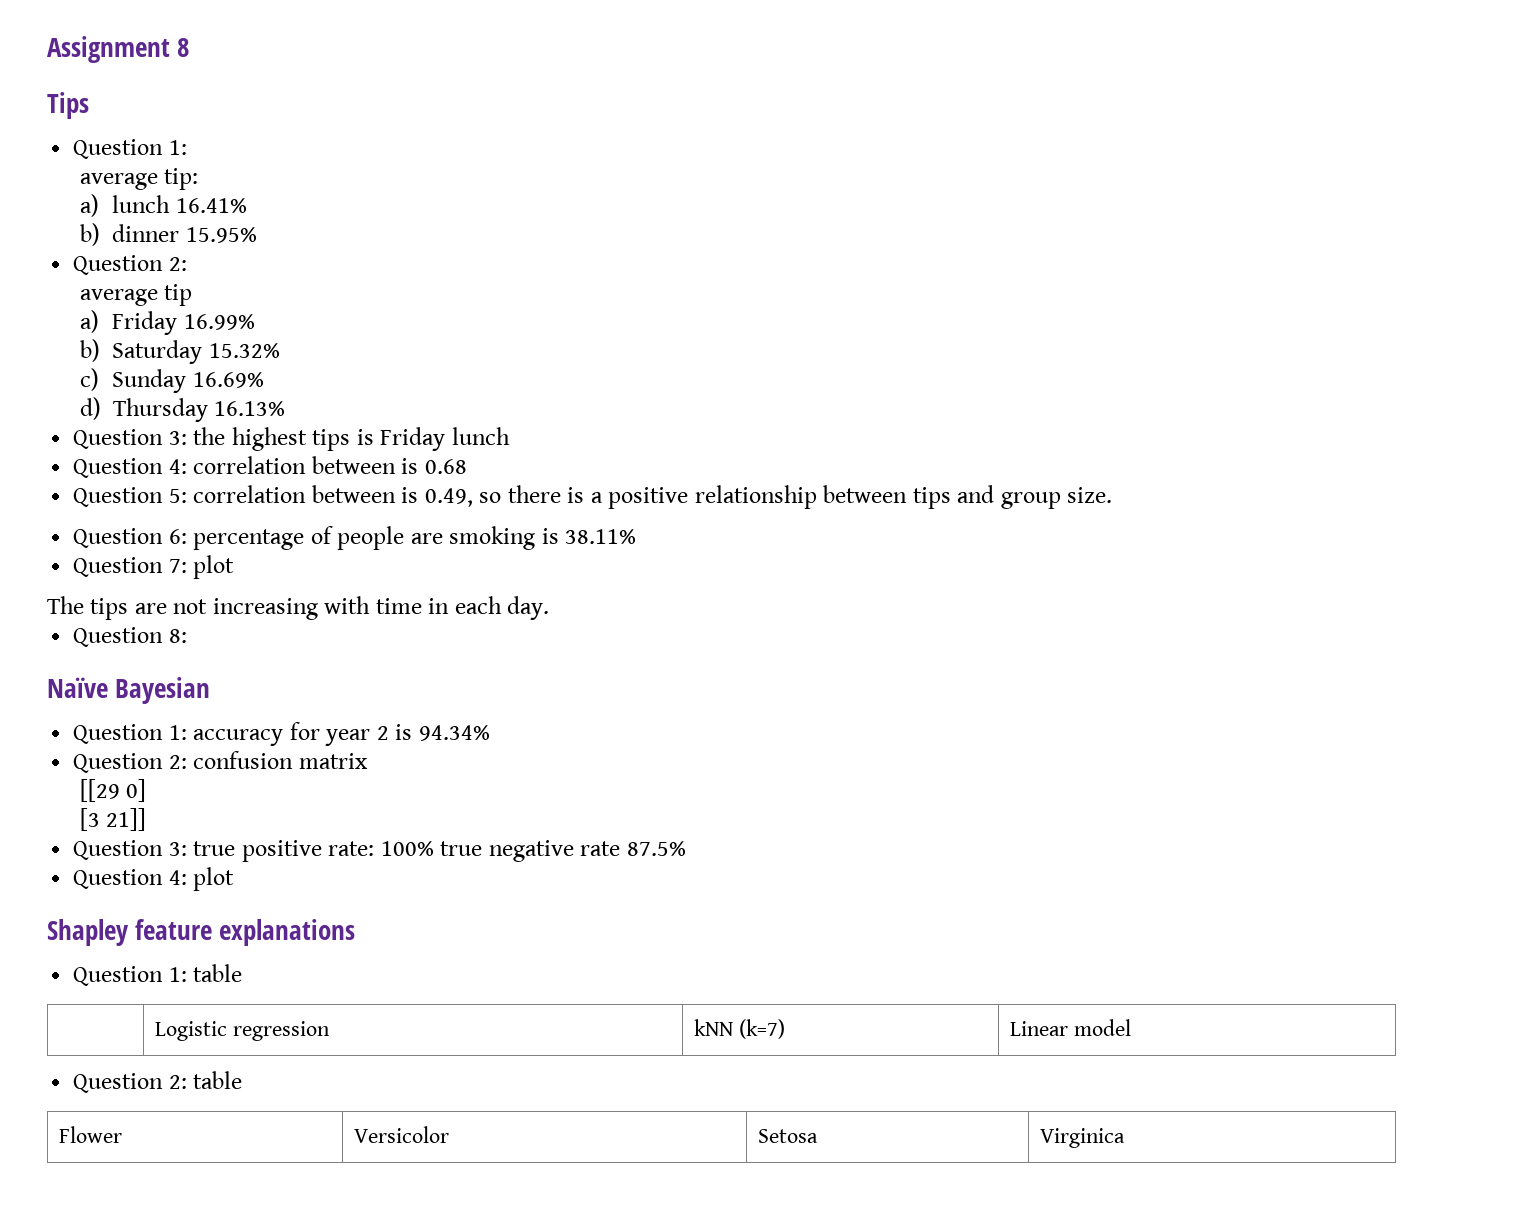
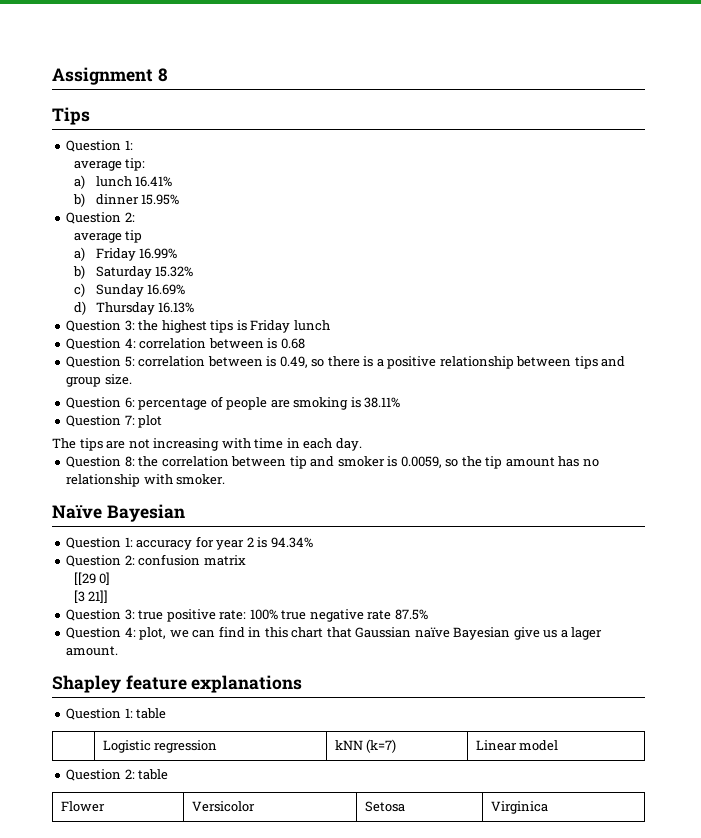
- Question 8:
+ Question 8: the correlation between tip and smoker is 0.0059, so the tip amount has no relationship with smoker.
- Question 4: plot
+ Question 4: plot, we can find in this chart that Gaussian naïve Bayesian give us a lager amount.

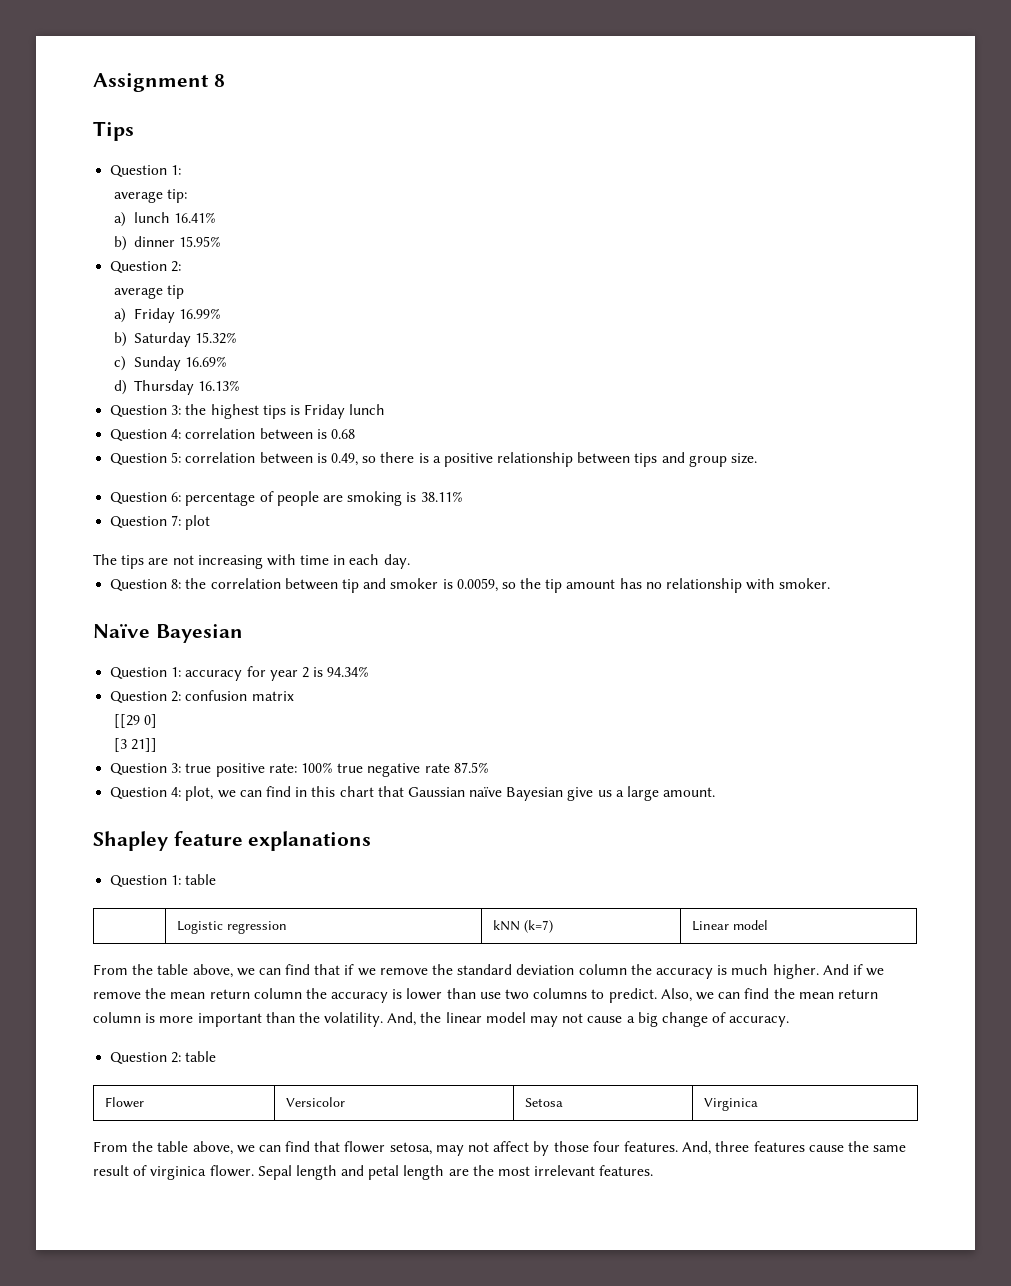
- Question 4: plot, we can find in this chart that Gaussian naïve Bayesian give us a lager amount.
+ Question 4: plot, we can find in this chart that Gaussian naïve Bayesian give us a large amount.
+ From the table above, we can find that if we remove the standard deviation column the accuracy is much higher. And if we remove the mean return column the accuracy is lower than use two columns to predict. Also, we can find the mean return column is more important than the volatility. And, the linear model may not cause a big change of accuracy.
+ From the table above, we can find that flower setosa, may not affect by those four features. And, three features cause the same result of virginica flower. Sepal length and petal length are the most irrelevant features.

